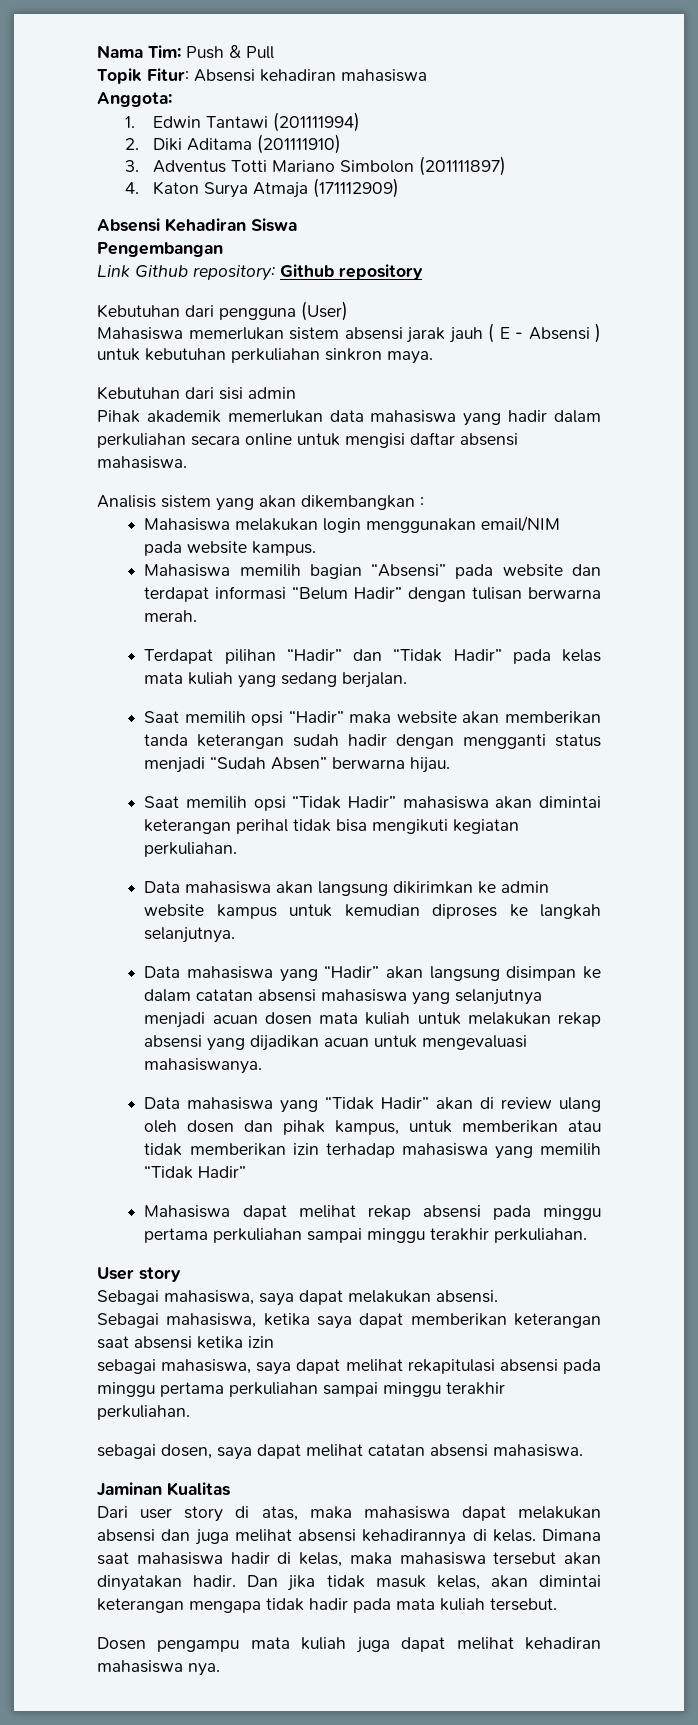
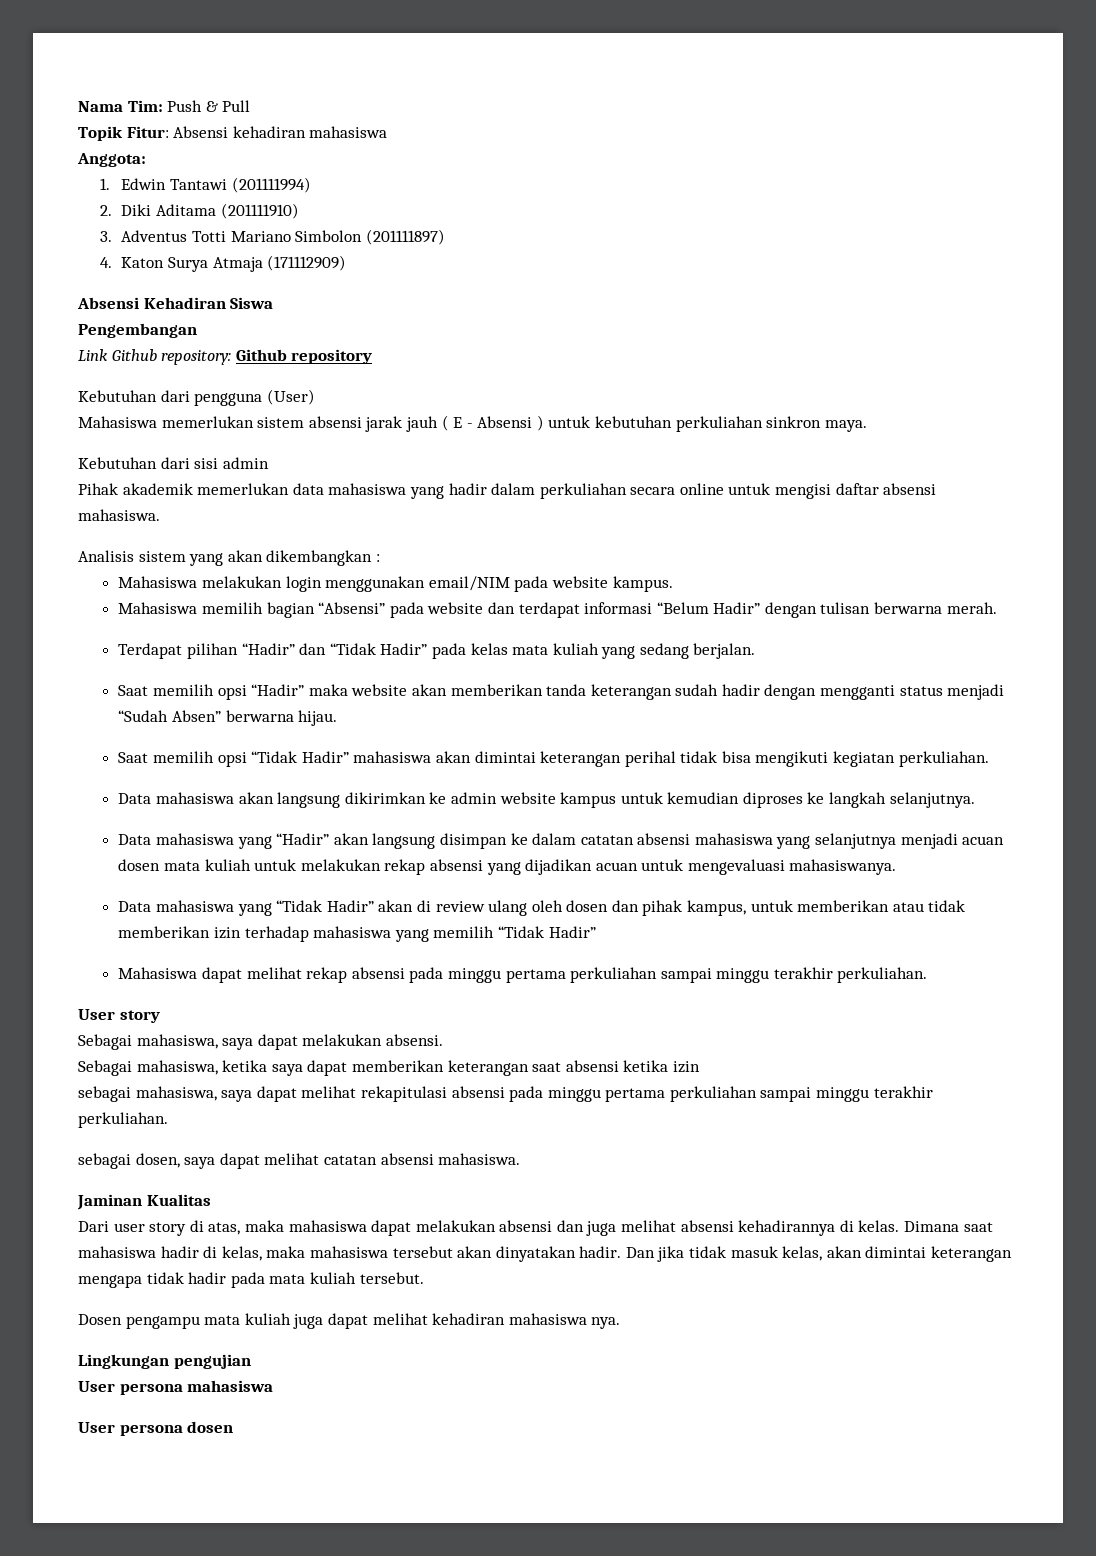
+ Lingkungan pengujian
+ User persona mahasiswa
+ User persona dosen

